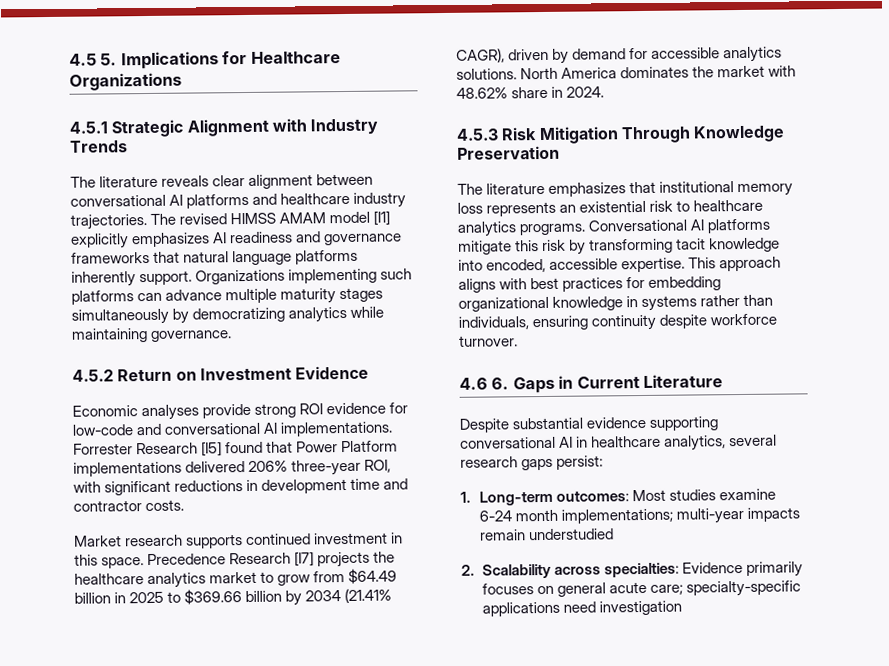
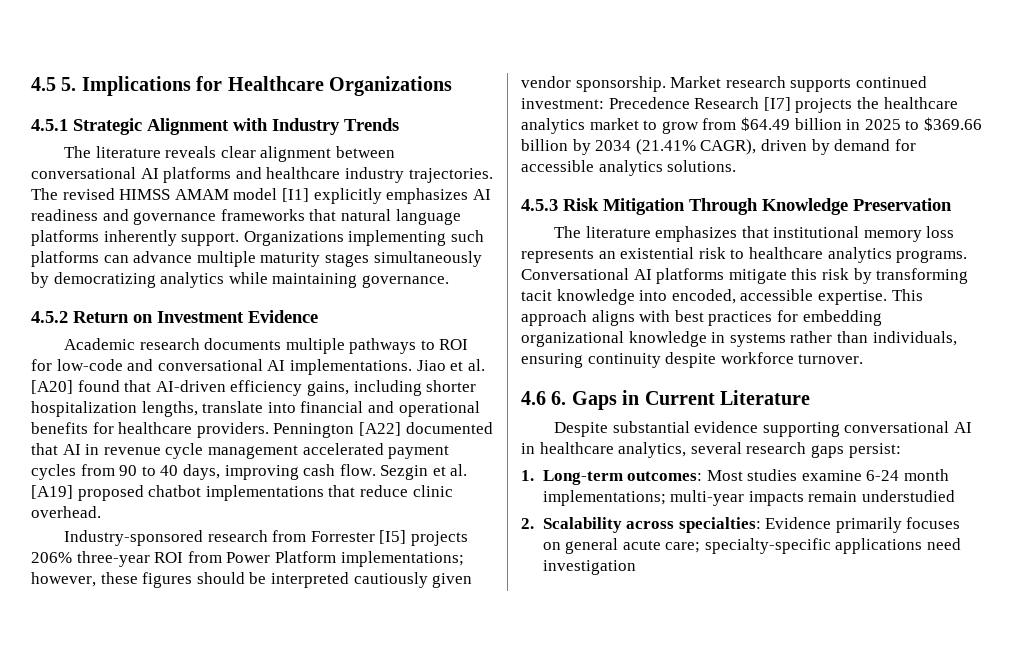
- Economic analyses provide strong ROI evidence for low-code and conversational AI implementations.
+ Academic research documents multiple pathways to ROI for low-code and conversational AI implementations.
- Forrester Research [I5] found that Power Platform implementations delivered 206% three-year ROI, with significant reductions in development time and contractor costs.
- Market research supports continued investment in this space. Precedence Research [I7] projects the healthcare analytics market to grow from $64.49 billion in 2025 to $369.66 billion by 2034 (21.41% CAGR), driven by demand for accessible analytics solutions. North America dominates the market with 48.62% share in 2024.
+ Jiao et al. [A20] found that AI-driven efficiency gains, including shorter hospitalization lengths, translate into financial and operational benefits for healthcare providers. Pennington [A22] documented that AI in revenue cycle management accelerated payment cycles from 90 to 40 days, improving cash flow. Sezgin et al. [A19] proposed chatbot implementations that reduce clinic overhead.
+ Industry-sponsored research from Forrester [I5] projects 206% three-year ROI from Power Platform implementations; however, these figures should be interpreted cautiously given vendor sponsorship. Market research supports continued investment: Precedence Research [I7] projects the healthcare analytics market to grow from $64.49 billion in 2025 to $369.66 billion by 2034 (21.41% CAGR), driven by demand for accessible analytics solutions.

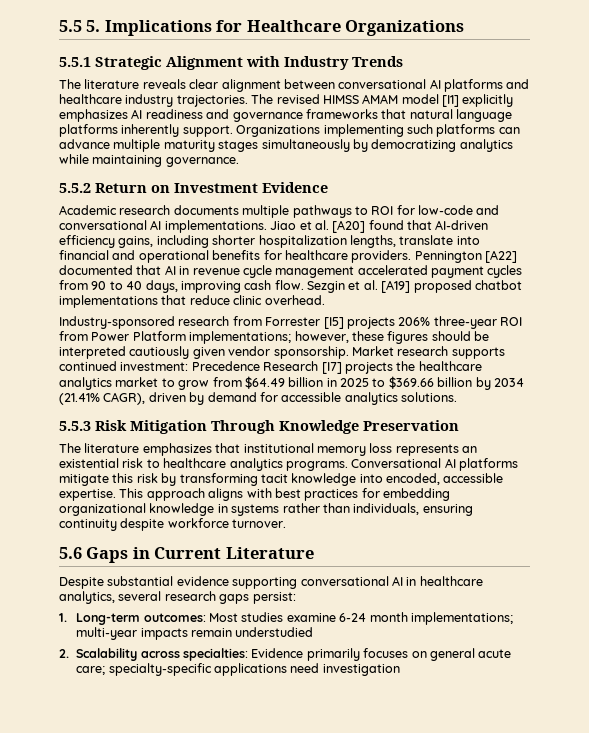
- 4.5 5. Implications for Healthcare Organizations
+ 5.5 5. Implications for Healthcare Organizations
- 4.5.1 Strategic Alignment with Industry Trends
+ 5.5.1 Strategic Alignment with Industry Trends
- 4.5.2 Return on Investment Evidence
+ 5.5.2 Return on Investment Evidence
- 4.5.3 Risk Mitigation Through Knowledge Preservation
+ 5.5.3 Risk Mitigation Through Knowledge Preservation
- 4.6 6. Gaps in Current Literature
+ 5.6 Gaps in Current Literature

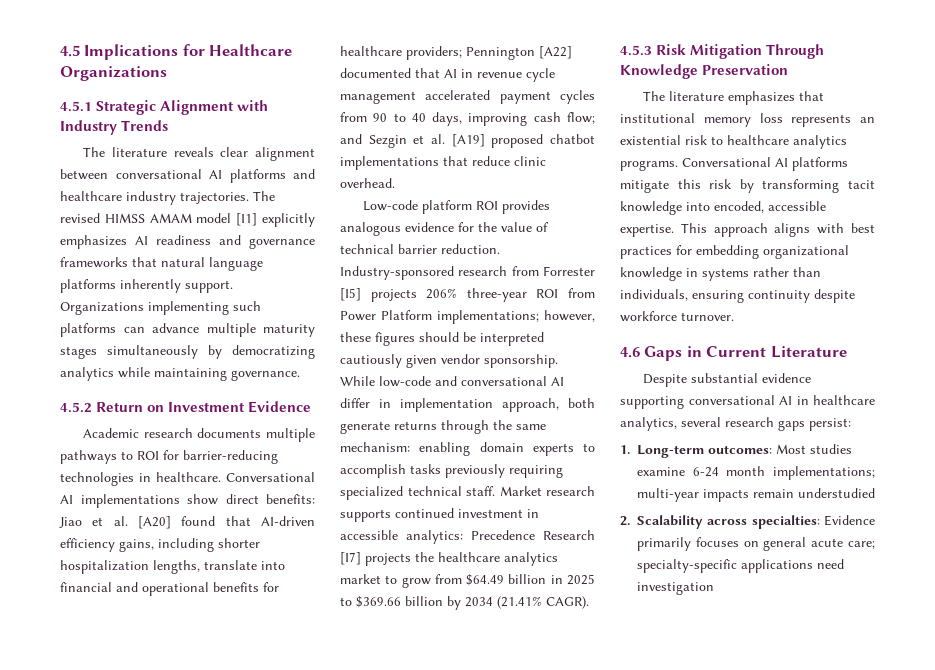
- 5.5 5. Implications for Healthcare Organizations
+ 4.5 Implications for Healthcare Organizations
- 5.5.1 Strategic Alignment with Industry Trends
+ 4.5.1 Strategic Alignment with Industry Trends
- 5.5.2 Return on Investment Evidence
+ 4.5.2 Return on Investment Evidence
- Academic research documents multiple pathways to ROI for low-code and conversational AI implementations. Jiao et al. [A20] found that AI-driven efficiency gains, including shorter hospitalization lengths, translate into financial and operational benefits for healthcare providers. Pennington [A22] documented that AI in revenue cycle management accelerated payment cycles from 90 to 40 days, improving cash flow. Sezgin et al. [A19] proposed chatbot implementations that reduce clinic overhead.
+ Academic research documents multiple pathways to ROI for barrier-reducing technologies in healthcare. Conversational AI implementations show direct benefits: Jiao et al. [A20] found that AI-driven efficiency gains, including shorter hospitalization lengths, translate into financial and operational benefits for healthcare providers; Pennington [A22] documented that AI in revenue cycle management accelerated payment cycles from 90 to 40 days, improving cash flow; and Sezgin et al. [A19] proposed chatbot implementations that reduce clinic overhead.
+ Low-code platform ROI provides analogous evidence for the value of technical barrier reduction.
- Market research supports continued investment: Precedence Research [I7] projects the healthcare analytics market to grow from $64.49 billion in 2025 to $369.66 billion by 2034 (21.41% CAGR), driven by demand for accessible analytics solutions.
- 5.5.3 Risk Mitigation Through Knowledge Preservation
+ While low-code and conversational AI differ in implementation approach, both generate returns through the same mechanism: enabling domain experts to accomplish tasks previously requiring specialized technical staff. Market research supports continued investment in accessible analytics: Precedence Research [I7] projects the healthcare analytics market to grow from $64.49 billion in 2025 to $369.66 billion by 2034 (21.41% CAGR).
+ 4.5.3 Risk Mitigation Through Knowledge Preservation
- 5.6 Gaps in Current Literature
+ 4.6 Gaps in Current Literature

